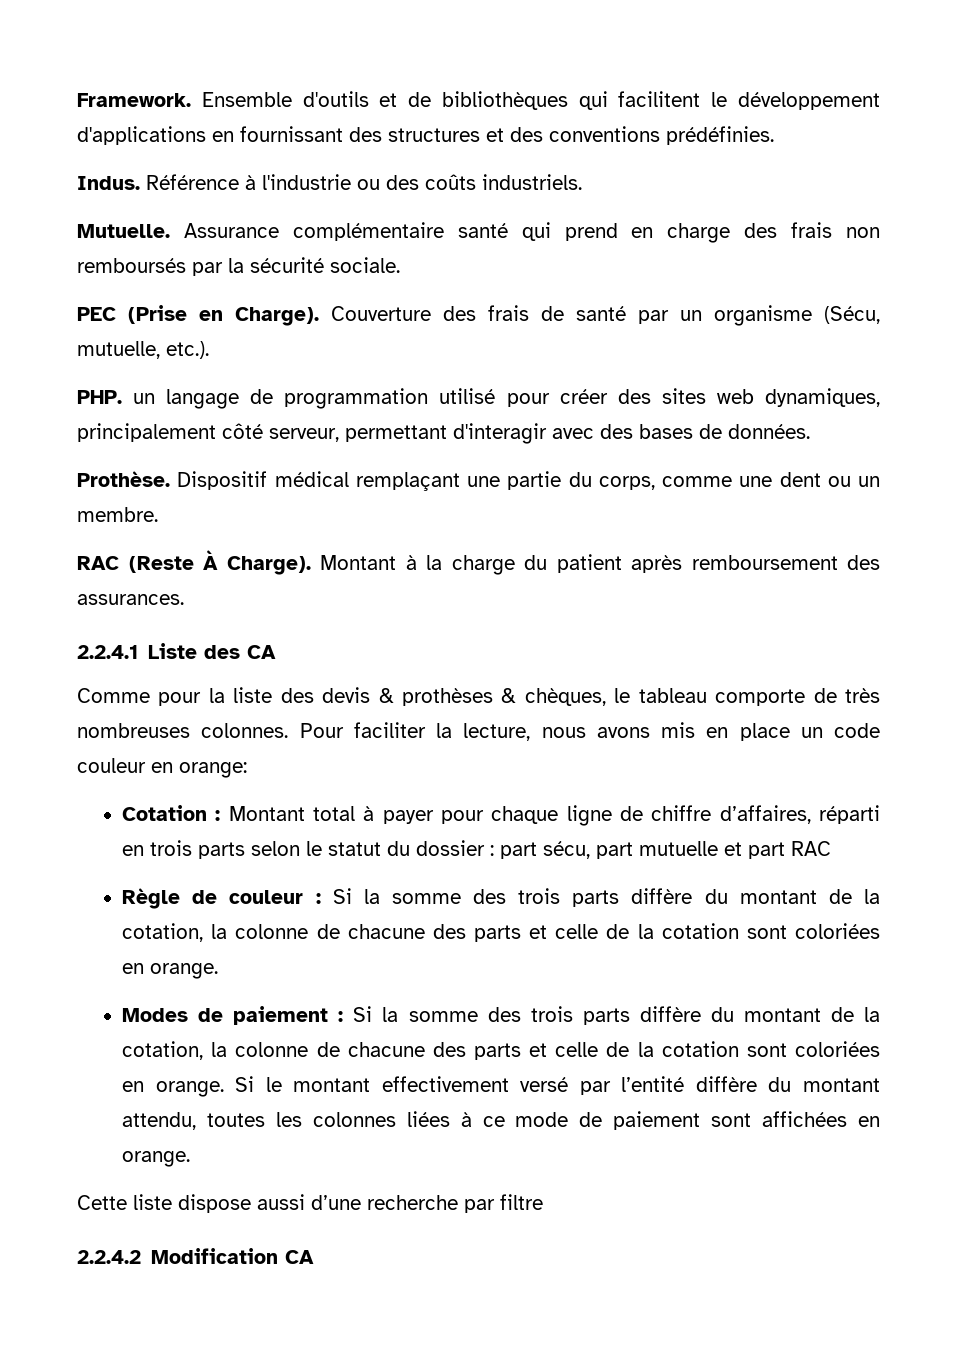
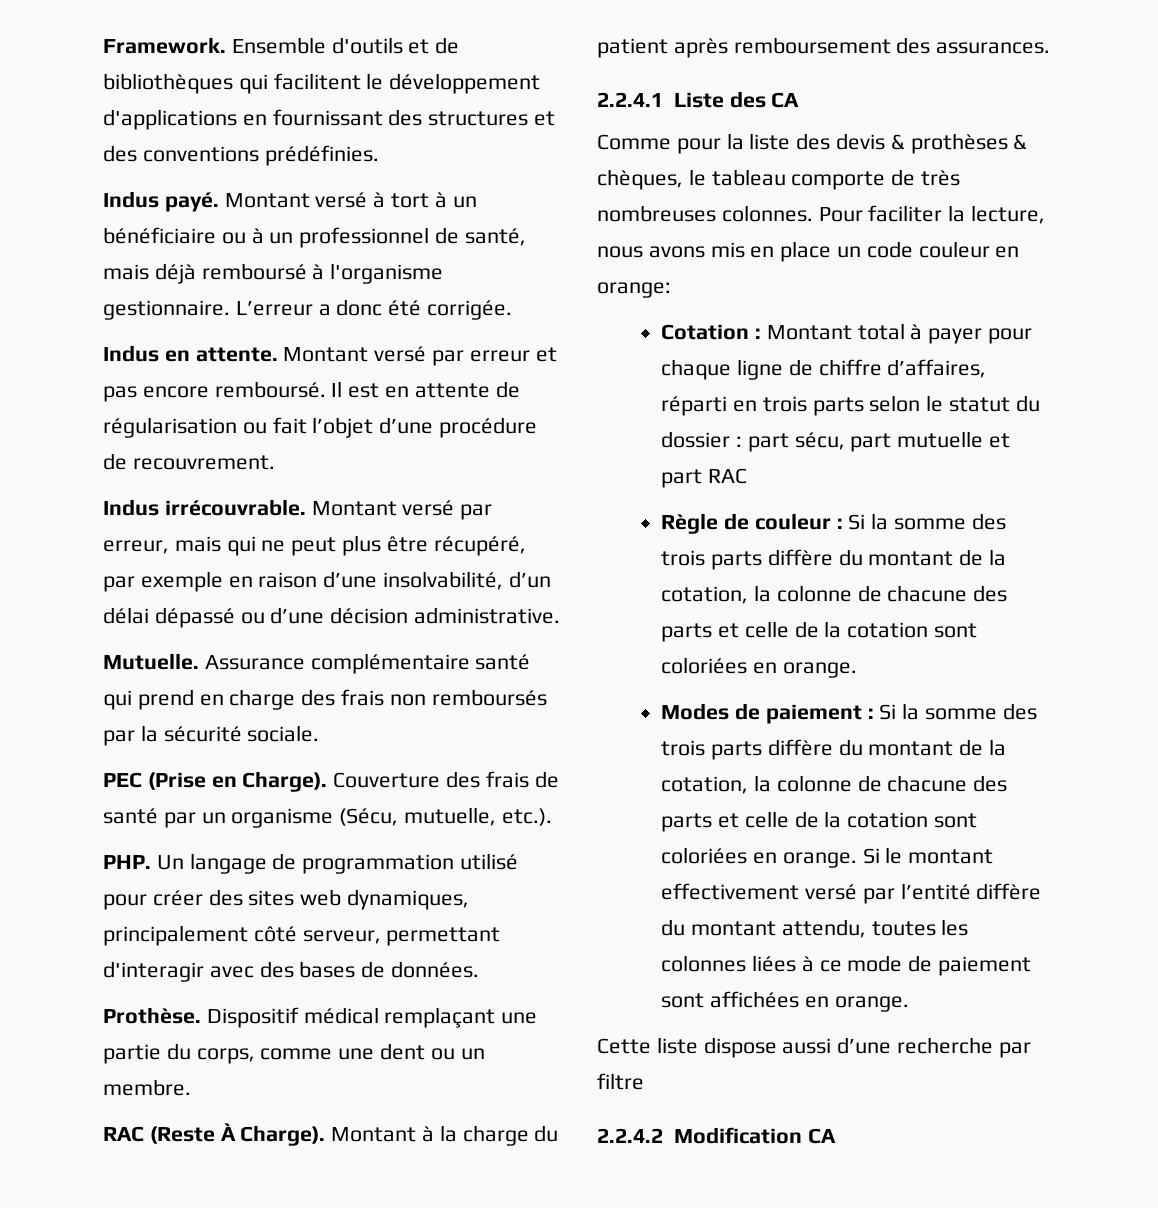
- Indus. Référence à l'industrie ou des coûts industriels.
+ Indus payé. Montant versé à tort à un bénéficiaire ou à un professionnel de santé, mais déjà remboursé à l'organisme gestionnaire. L’erreur a donc été corrigée.
+ Indus en attente. Montant versé par erreur et pas encore remboursé. Il est en attente de régularisation ou fait l’objet d’une procédure de recouvrement.
+ Indus irrécouvrable. Montant versé par erreur, mais qui ne peut plus être récupéré, par exemple en raison d’une insolvabilité, d’un délai dépassé ou d’une décision administrative.
- PHP. un langage de programmation utilisé pour créer des sites web dynamiques, principalement côté serveur, permettant d'interagir avec des bases de données.
+ PHP. Un langage de programmation utilisé pour créer des sites web dynamiques, principalement côté serveur, permettant d'interagir avec des bases de données.

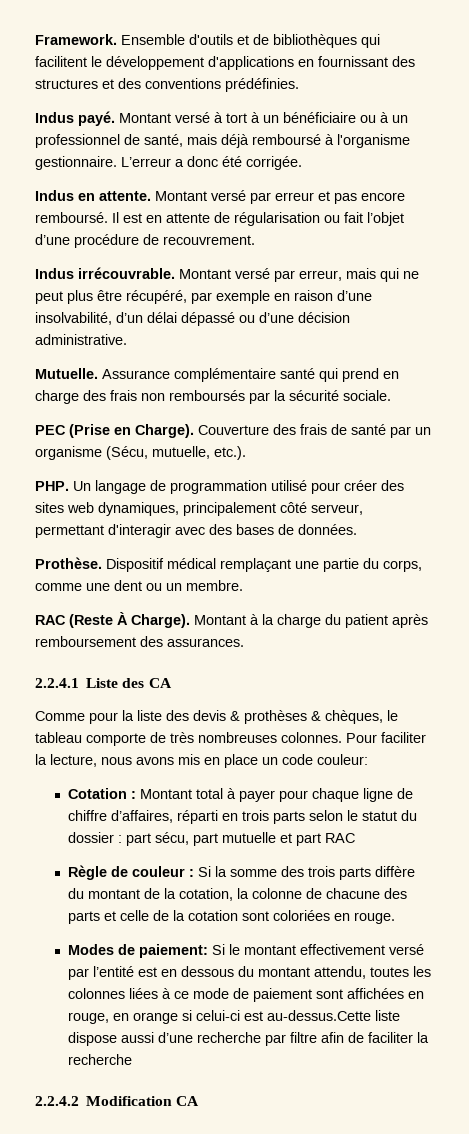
- Pour faciliter la lecture, nous avons mis en place un code couleur en orange:
+ Pour faciliter la lecture, nous avons mis en place un code couleur:
- Règle de couleur : Si la somme des trois parts diffère du montant de la cotation, la colonne de chacune des parts et celle de la cotation sont coloriées en orange.
+ Règle de couleur : Si la somme des trois parts diffère du montant de la cotation, la colonne de chacune des parts et celle de la cotation sont coloriées en rouge.
- Modes de paiement : Si la somme des trois parts diffère du montant de la cotation, la colonne de chacune des parts et celle de la cotation sont coloriées en orange. Si le montant effectivement versé par l’entité diffère du montant attendu, toutes les colonnes liées à ce mode de paiement sont affichées en orange.
- Cette liste dispose aussi d’une recherche par filtre
+ Modes de paiement: Si le montant effectivement versé par l’entité est en dessous du montant attendu, toutes les colonnes liées à ce mode de paiement sont affichées en rouge, en orange si celui-ci est au-dessus.Cette liste dispose aussi d’une recherche par filtre afin de faciliter la recherche

